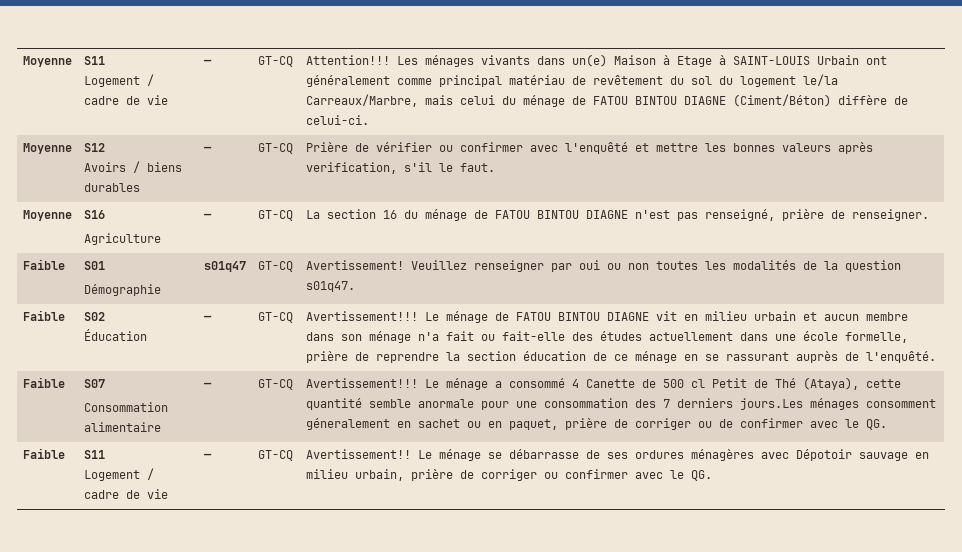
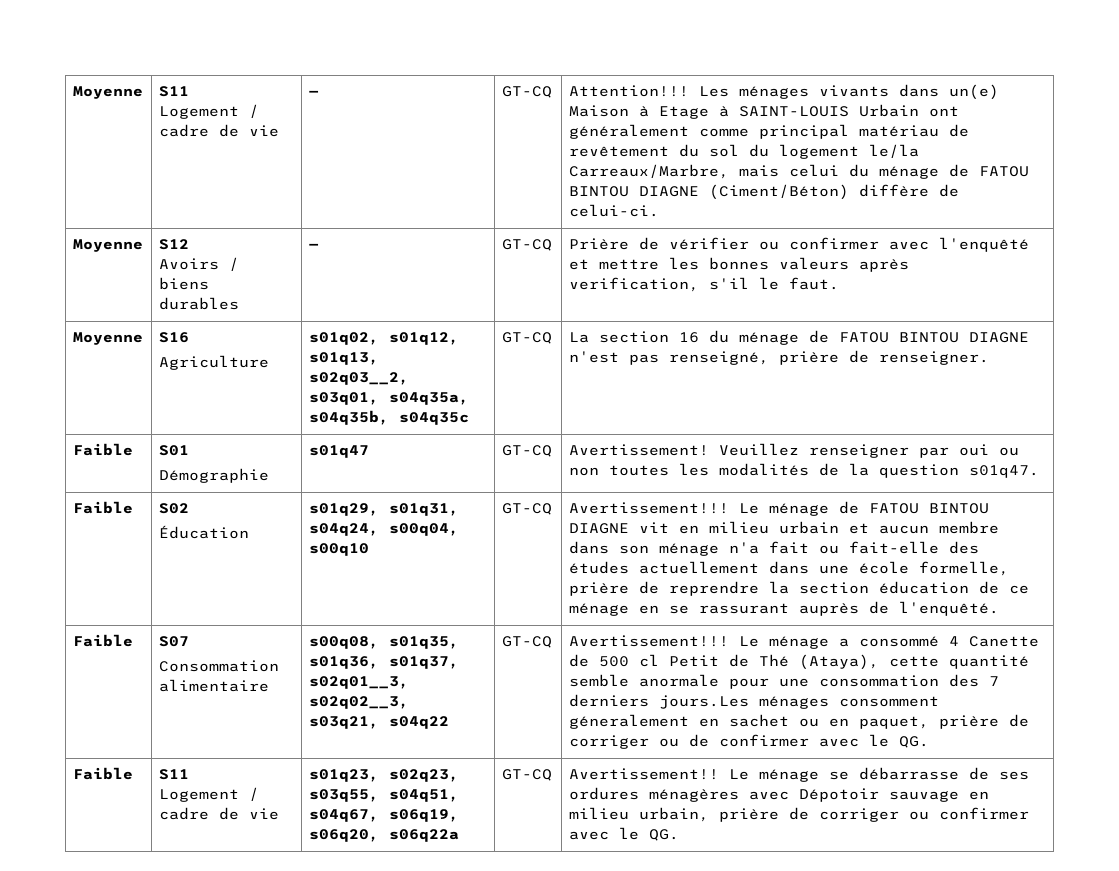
  Moyenne | S16
- Agriculture | — | GT-CQ | La section 16 du ménage de FATOU BINTOU DIAGNE n'est pas renseigné, prière de renseigner.
+ Agriculture | s01q02, s01q12, s01q13, s02q03__2, s03q01, s04q35a, s04q35b, s04q35c | GT-CQ | La section 16 du ménage de FATOU BINTOU DIAGNE n'est pas renseigné, prière de renseigner.
- Éducation | —
+ Éducation | s01q29, s01q31, s04q24, s00q04, s00q10
- Consommation alimentaire | —
+ Consommation alimentaire | s00q08, s01q35, s01q36, s01q37, s02q01__3, s02q02__3, s03q21, s04q22
  Faible | S11
- Logement / cadre de vie | — | GT-CQ | Avertissement!! Le ménage se débarrasse de ses ordures ménagères avec Dépotoir sauvage en milieu urbain, prière de corriger ou confirmer avec le QG.
+ Logement / cadre de vie | s01q23, s02q23, s03q55, s04q51, s04q67, s06q19, s06q20, s06q22a | GT-CQ | Avertissement!! Le ménage se débarrasse de ses ordures ménagères avec Dépotoir sauvage en milieu urbain, prière de corriger ou confirmer avec le QG.

